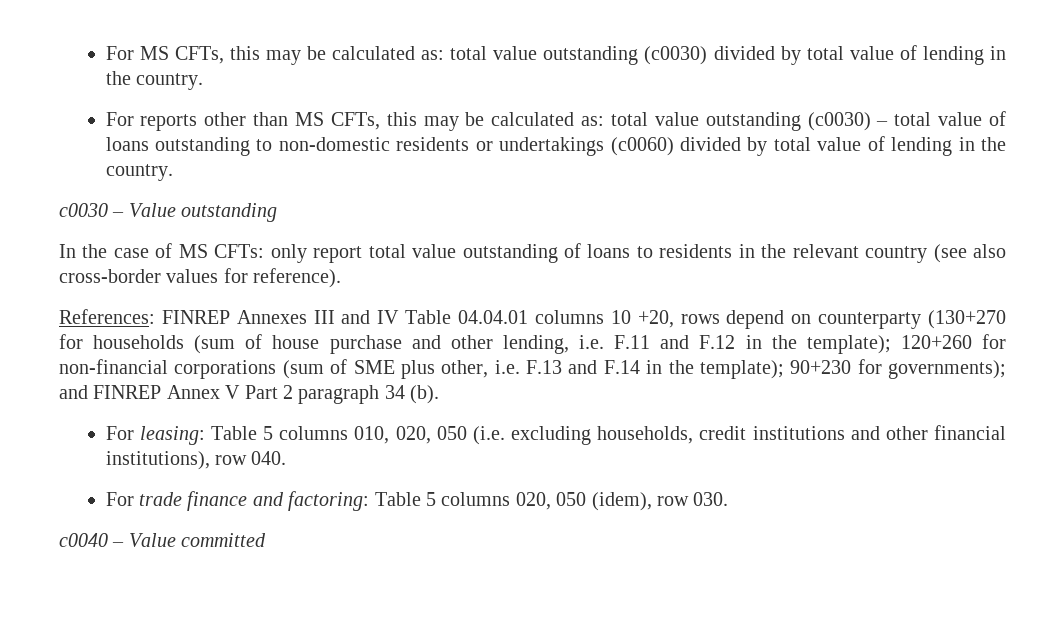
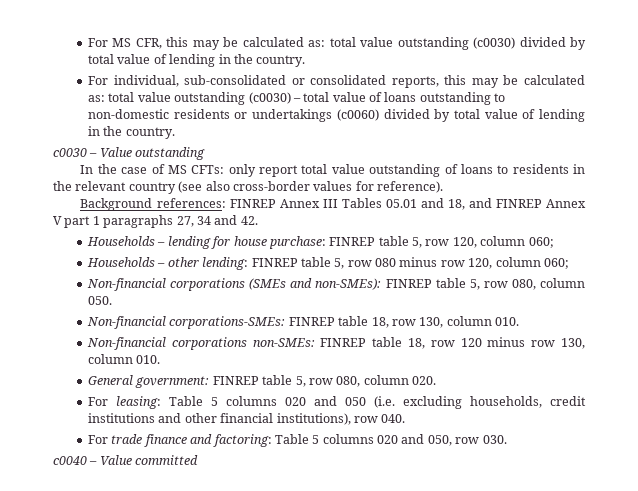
- For MS CFTs, this may be calculated as: total value outstanding (c0030) divided by total value of lending in the country.
+ For MS CFR, this may be calculated as: total value outstanding (c0030) divided by total value of lending in the country.
- For reports other than MS CFTs, this may be calculated as: total value outstanding (c0030) – total value of loans outstanding to non-domestic residents or undertakings (c0060) divided by total value of lending in the country.
+ For individual, sub-consolidated or consolidated reports, this may be calculated as: total value outstanding (c0030) – total value of loans outstanding to non-domestic residents or undertakings (c0060) divided by total value of lending in the country.
- References: FINREP Annexes III and IV Table 04.04.01 columns 10 +20, rows depend on counterparty (130+270 for households (sum of house purchase and other lending, i.e. F.11 and F.12 in the template); 120+260 for non-financial corporations (sum of SME plus other, i.e. F.13 and F.14 in the template); 90+230 for governments); and FINREP Annex V Part 2 paragraph 34 (b).
+ Background references: FINREP Annex III Tables 05.01 and 18, and FINREP Annex V part 1 paragraphs 27, 34 and 42.
+ Households – lending for house purchase: FINREP table 5, row 120, column 060;
+ Households – other lending: FINREP table 5, row 080 minus row 120, column 060;
+ Non-financial corporations (SMEs and non-SMEs): FINREP table 5, row 080, column 050.
+ Non-financial corporations-SMEs: FINREP table 18, row 130, column 010.
+ Non-financial corporations non-SMEs: FINREP table 18, row 120 minus row 130, column 010.
+ General government: FINREP table 5, row 080, column 020.
- For leasing: Table 5 columns 010, 020, 050 (i.e. excluding households, credit institutions and other financial institutions), row 040.
+ For leasing: Table 5 columns 020 and 050 (i.e. excluding households, credit institutions and other financial institutions), row 040.
- For trade finance and factoring: Table 5 columns 020, 050 (idem), row 030.
+ For trade finance and factoring: Table 5 columns 020 and 050, row 030.

